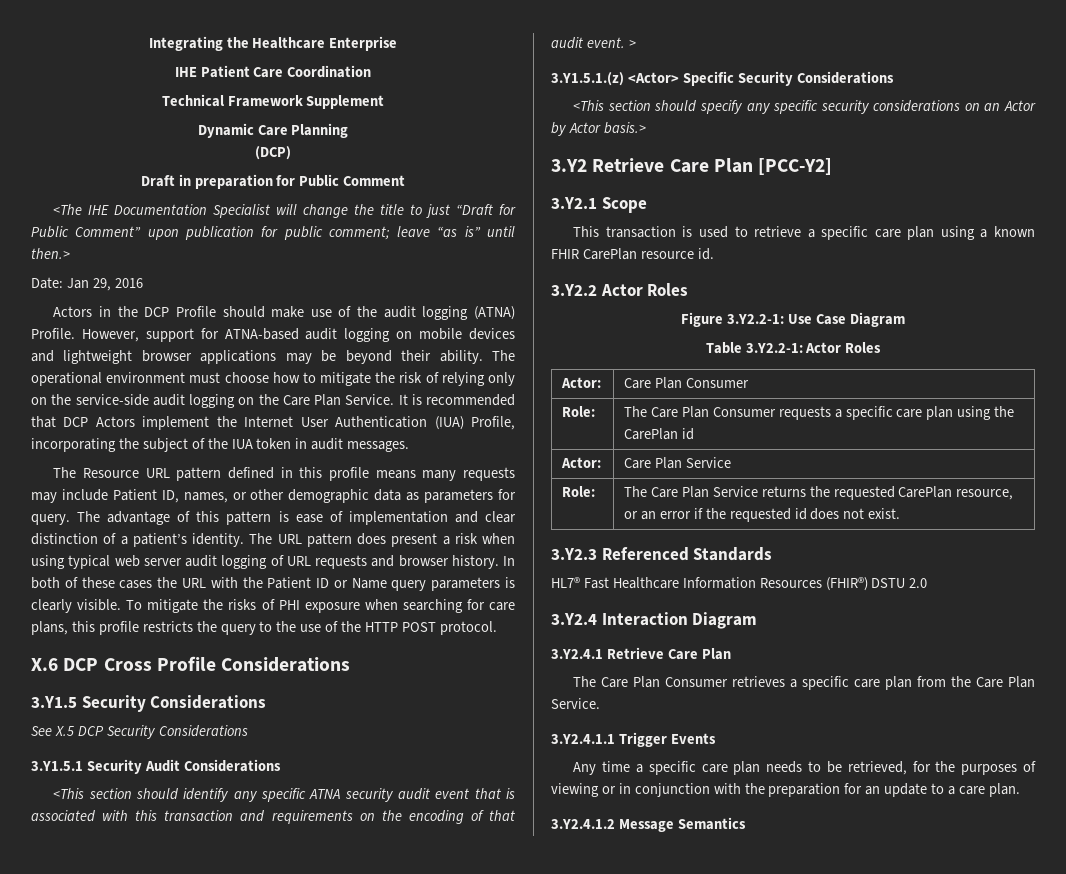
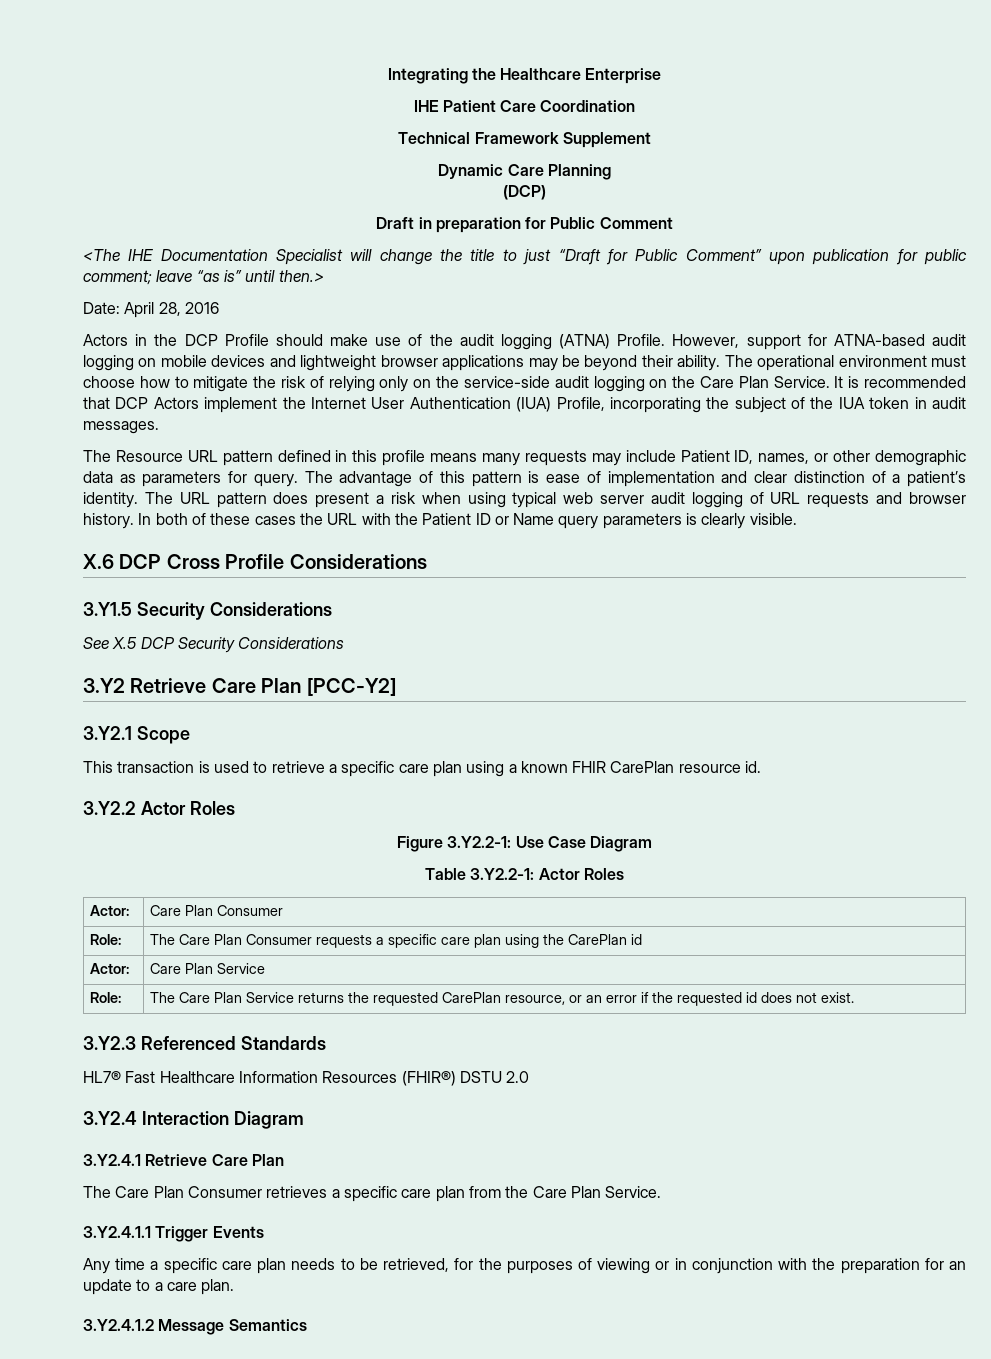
- Date: Jan 29, 2016
+ Date: April 28, 2016
- To mitigate the risks of PHI exposure when searching for care plans, this profile restricts the query to the use of the HTTP POST protocol.
- 3.Y1.5.1 Security Audit Considerations
- <This section should identify any specific ATNA security audit event that is associated with this transaction and requirements on the encoding of that audit event. >
- 3.Y1.5.1.(z) <Actor> Specific Security Considerations
- <This section should specify any specific security considerations on an Actor by Actor basis.>

